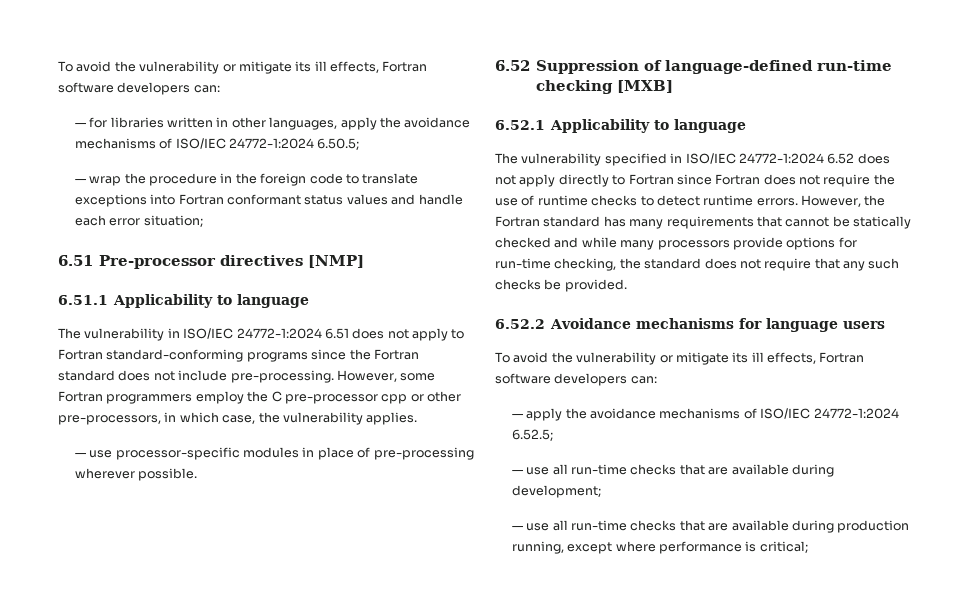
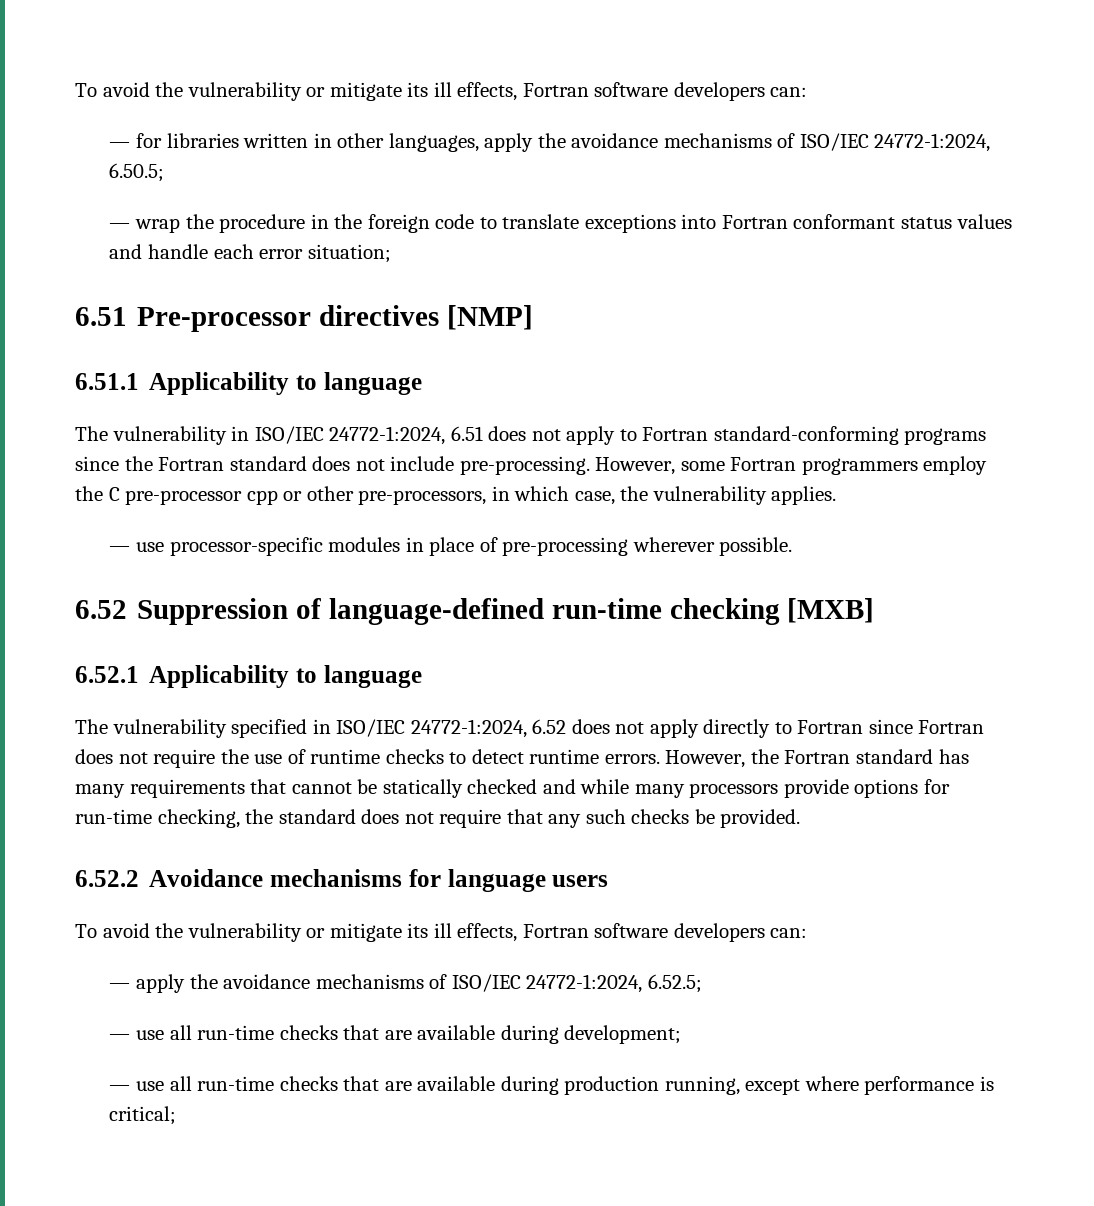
- — for libraries written in other languages, apply the avoidance mechanisms of ISO/IEC 24772-1:2024 6.50.5;
+ — for libraries written in other languages, apply the avoidance mechanisms of ISO/IEC 24772-1:2024, 6.50.5;
- The vulnerability in ISO/IEC 24772-1:2024 6.51 does not apply to Fortran standard-conforming programs since the Fortran standard does not include pre-processing.
+ The vulnerability in ISO/IEC 24772-1:2024, 6.51 does not apply to Fortran standard-conforming programs since the Fortran standard does not include pre-processing.
- The vulnerability specified in ISO/IEC 24772-1:2024 6.52 does not apply directly to Fortran since Fortran does not require the use of runtime checks to detect runtime errors.
+ The vulnerability specified in ISO/IEC 24772-1:2024, 6.52 does not apply directly to Fortran since Fortran does not require the use of runtime checks to detect runtime errors.
- — apply the avoidance mechanisms of ISO/IEC 24772-1:2024 6.52.5;
+ — apply the avoidance mechanisms of ISO/IEC 24772-1:2024, 6.52.5;

